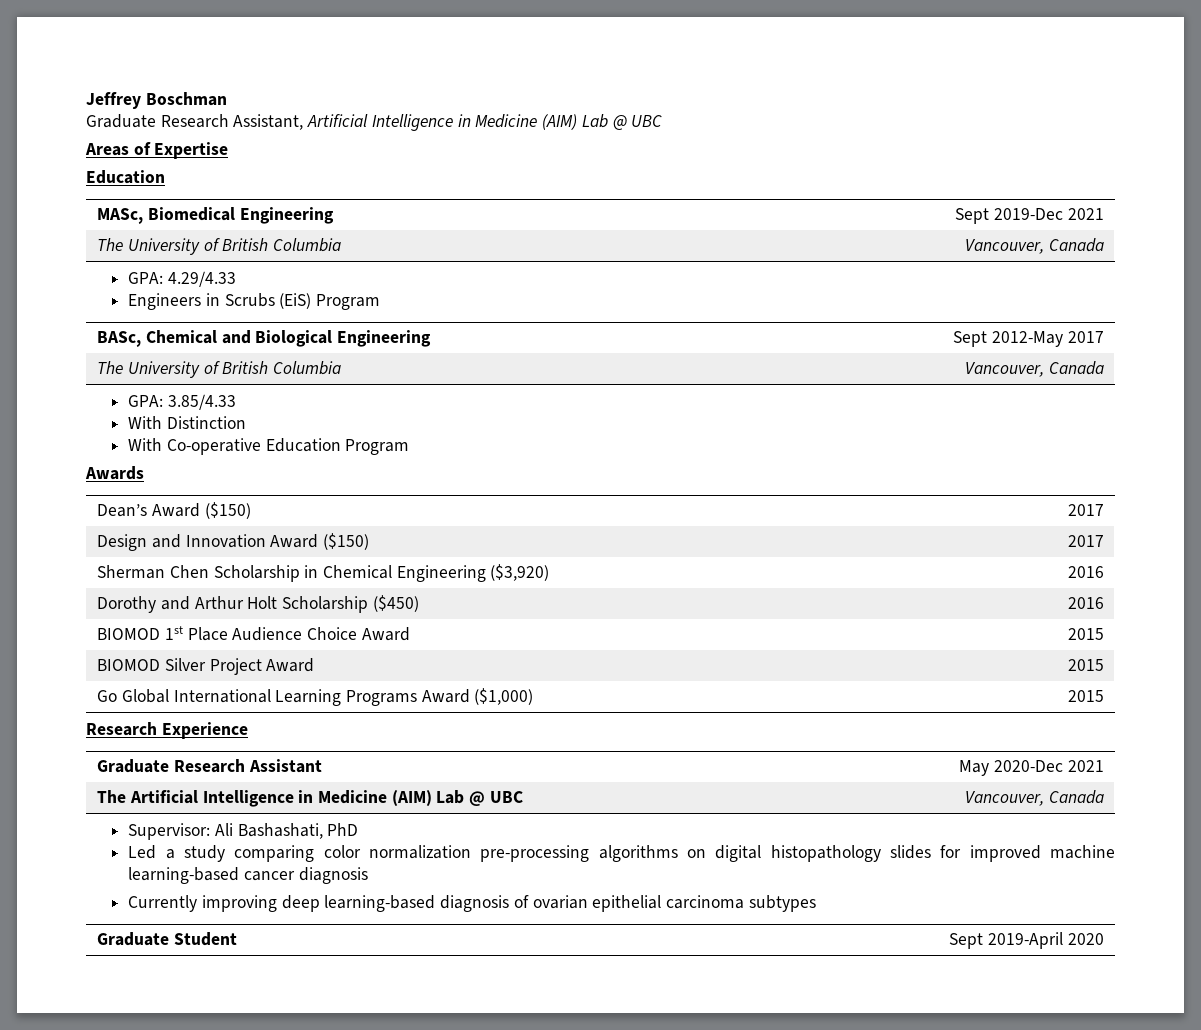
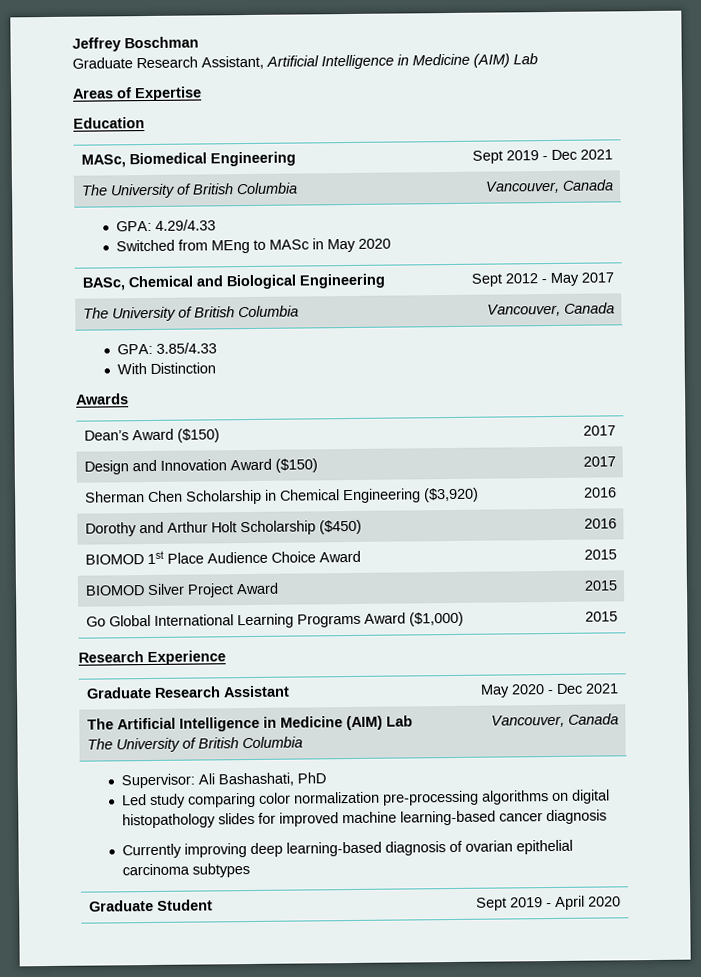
- Graduate Research Assistant, Artificial Intelligence in Medicine (AIM) Lab @ UBC
+ Graduate Research Assistant, Artificial Intelligence in Medicine (AIM) Lab
- MASc, Biomedical Engineering | Sept 2019-Dec 2021
+ MASc, Biomedical Engineering | Sept 2019 - Dec 2021
- Engineers in Scrubs (EiS) Program
+ Switched from MEng to MASc in May 2020
- BASc, Chemical and Biological Engineering | Sept 2012-May 2017
+ BASc, Chemical and Biological Engineering | Sept 2012 - May 2017
- With Co-operative Education Program
- Graduate Research Assistant | May 2020-Dec 2021
+ Graduate Research Assistant | May 2020 - Dec 2021
- The Artificial Intelligence in Medicine (AIM) Lab @ UBC | Vancouver, Canada
+ The Artificial Intelligence in Medicine (AIM) Lab
+ The University of British Columbia | Vancouver, Canada
- Led a study comparing color normalization pre-processing algorithms on digital histopathology slides for improved machine learning-based cancer diagnosis
+ Led study comparing color normalization pre-processing algorithms on digital histopathology slides for improved machine learning-based cancer diagnosis
- Graduate Student | Sept 2019-April 2020
+ Graduate Student | Sept 2019 - April 2020

